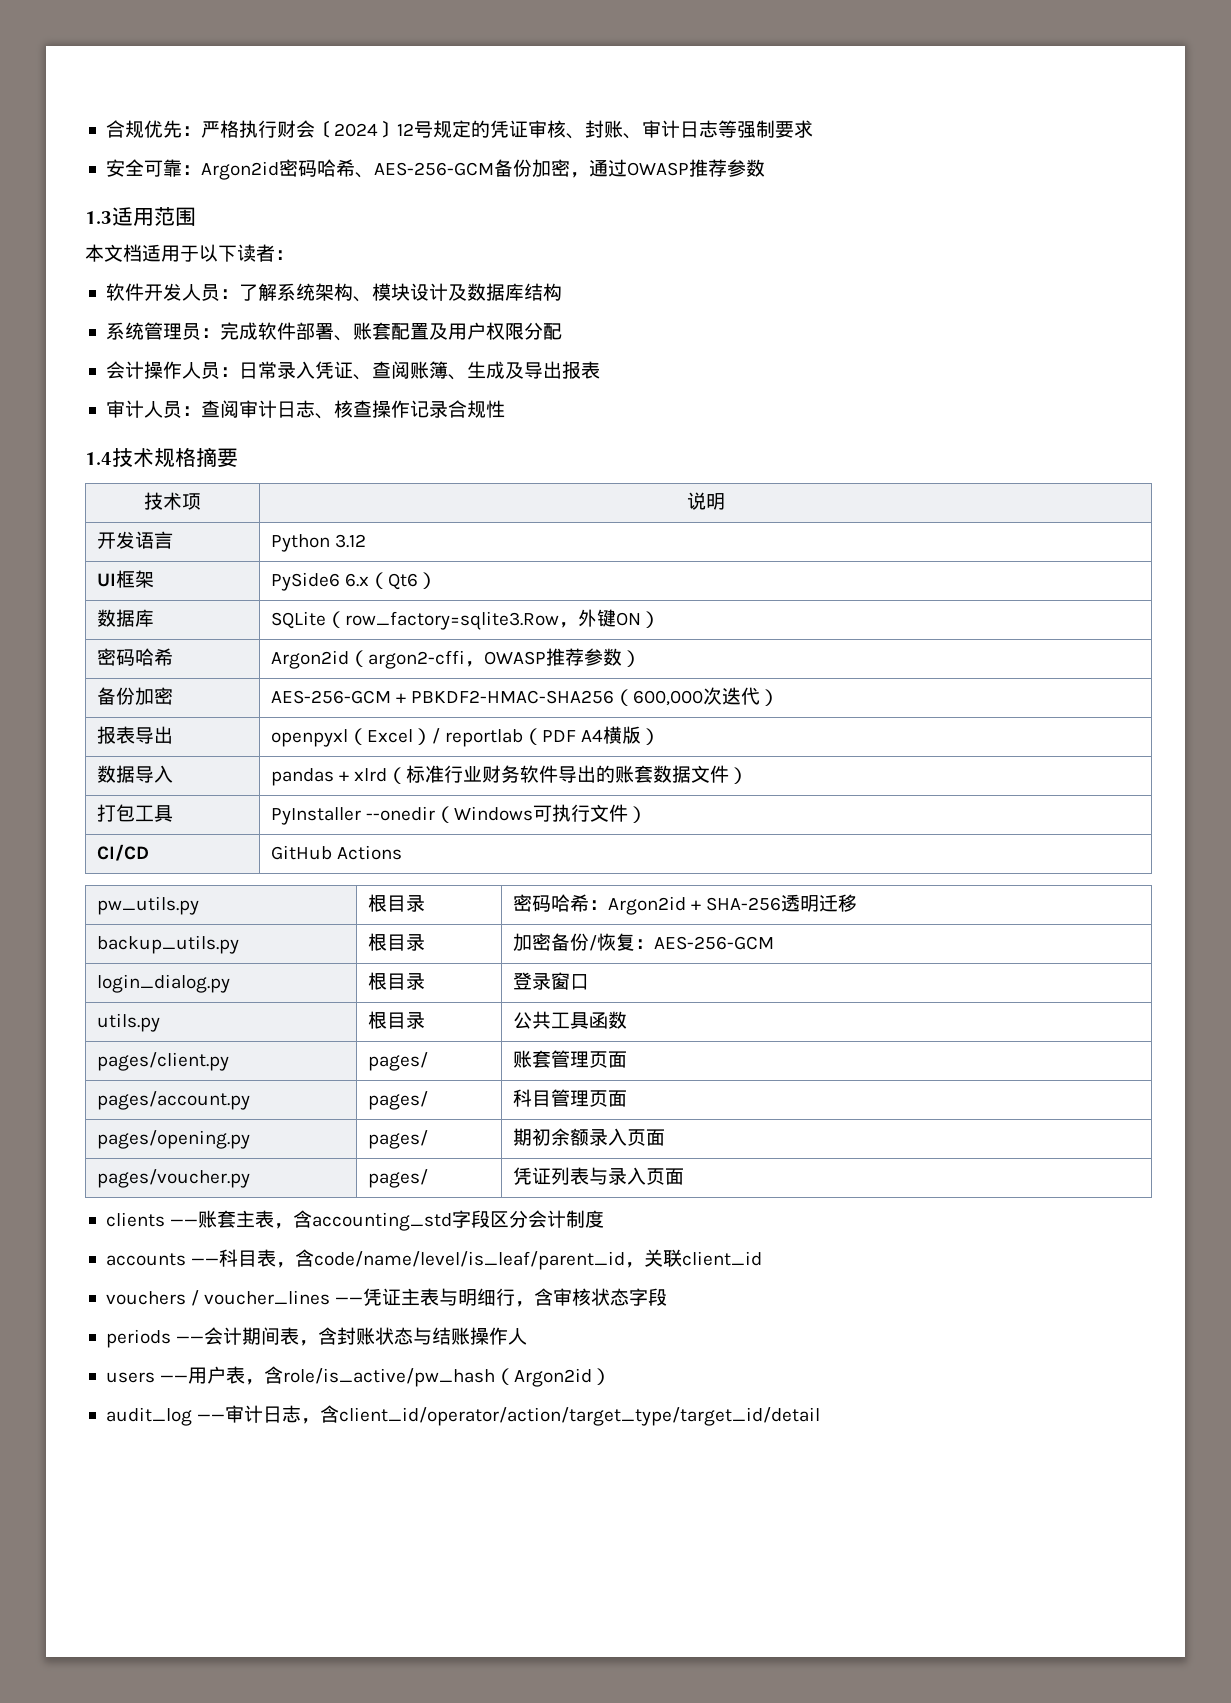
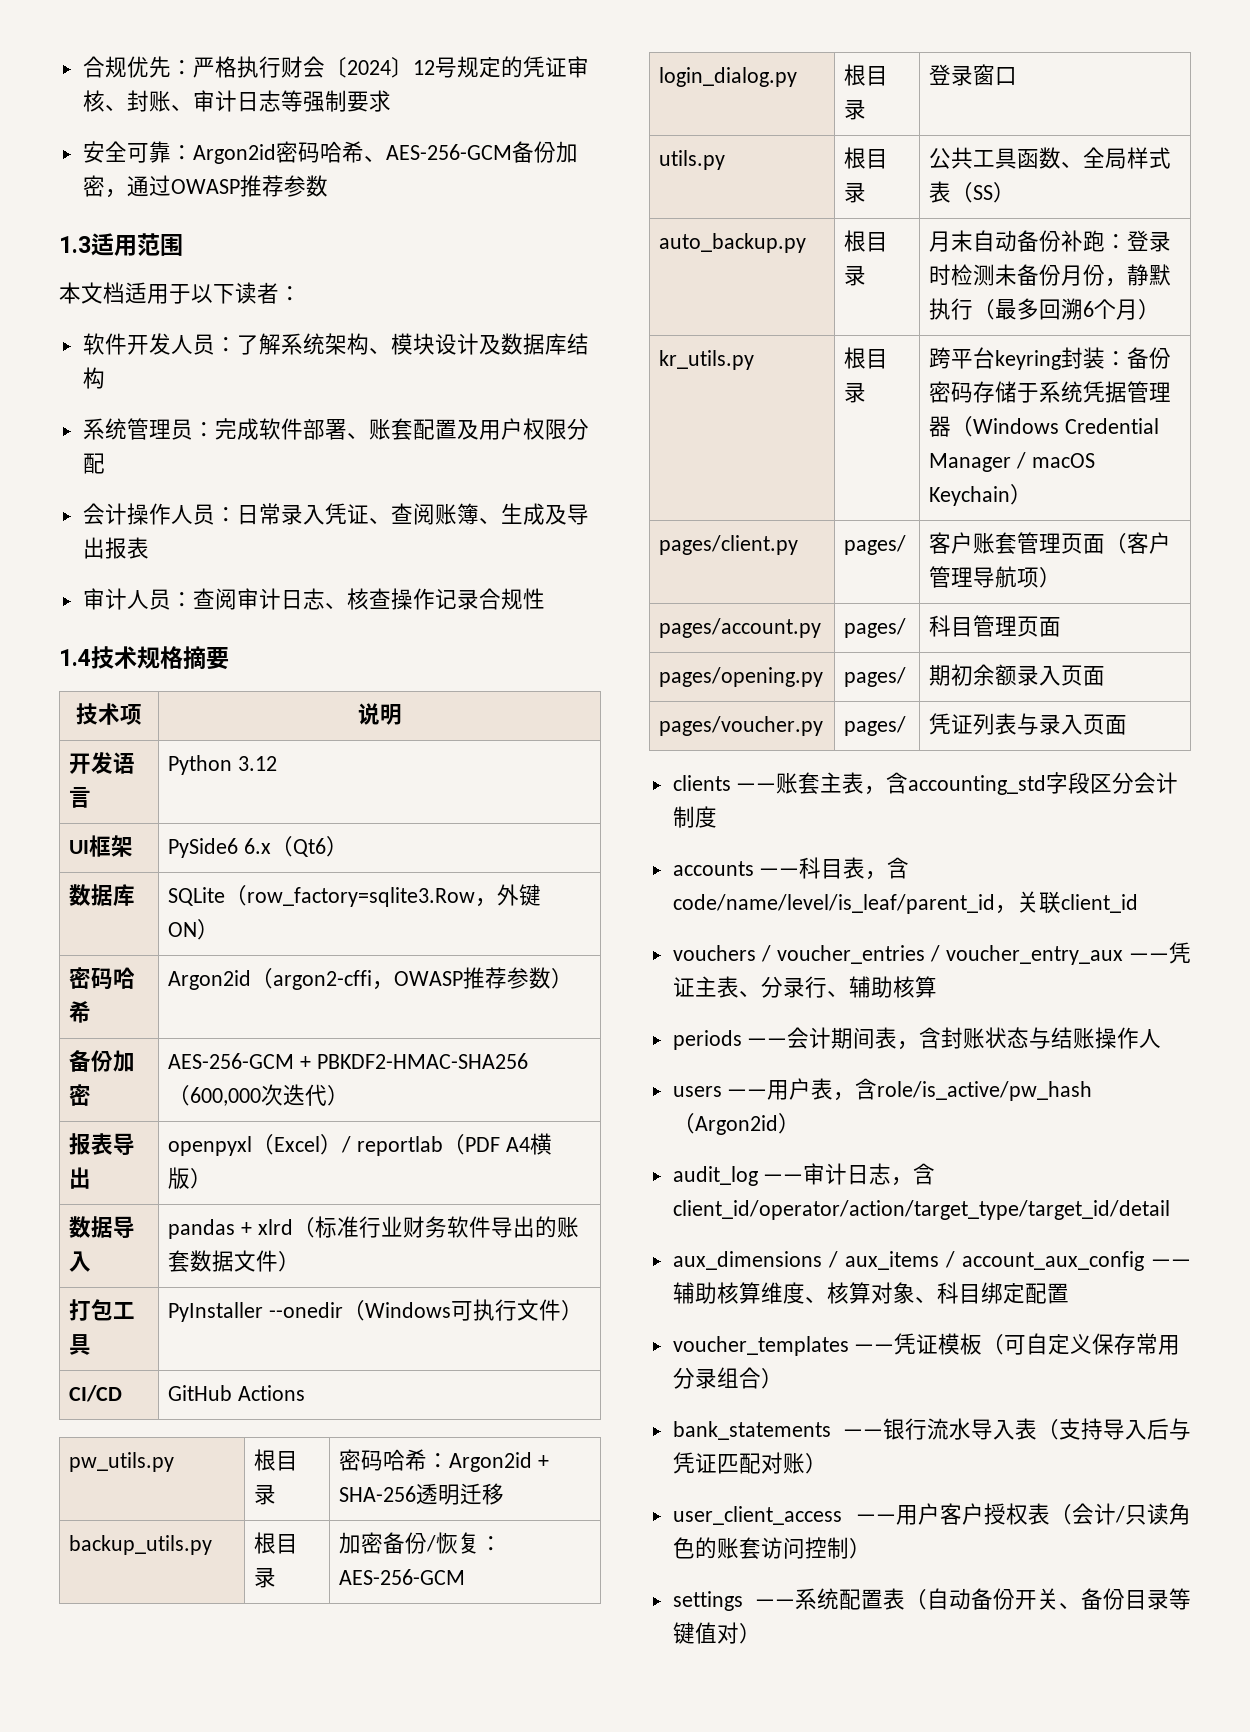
- utils.py | 根目录 | 公共工具函数
+ utils.py | 根目录 | 公共工具函数、全局样式表（SS）
+ auto_backup.py | 根目录 | 月末自动备份补跑：登录时检测未备份月份，静默执行（最多回溯6个月）
+ kr_utils.py | 根目录 | 跨平台keyring封装：备份密码存储于系统凭据管理器（Windows Credential Manager / macOS Keychain）
- pages/client.py | pages/ | 账套管理页面
+ pages/client.py | pages/ | 客户账套管理页面（客户管理导航项）
- vouchers / voucher_lines ——凭证主表与明细行，含审核状态字段
+ vouchers / voucher_entries / voucher_entry_aux ——凭证主表、分录行、辅助核算
+ aux_dimensions / aux_items / account_aux_config ——辅助核算维度、核算对象、科目绑定配置
+ voucher_templates ——凭证模板（可自定义保存常用分录组合）
+ bank_statements ——银行流水导入表（支持导入后与凭证匹配对账）
+ user_client_access ——用户客户授权表（会计/只读角色的账套访问控制）
+ settings ——系统配置表（自动备份开关、备份目录等键值对）

